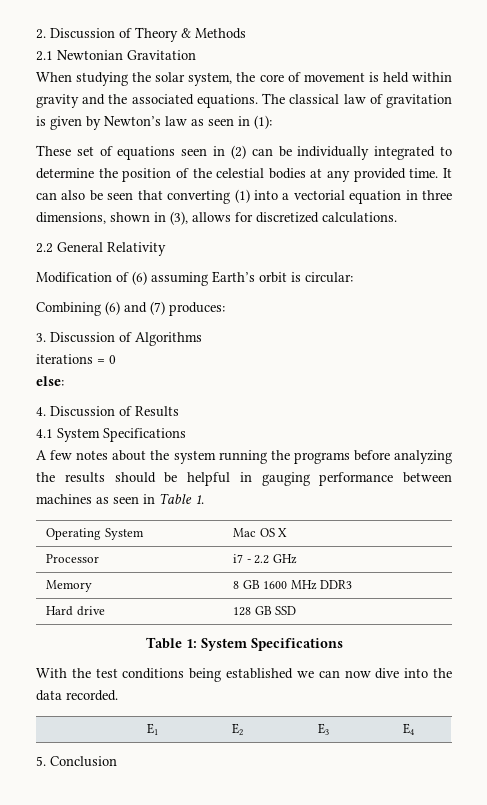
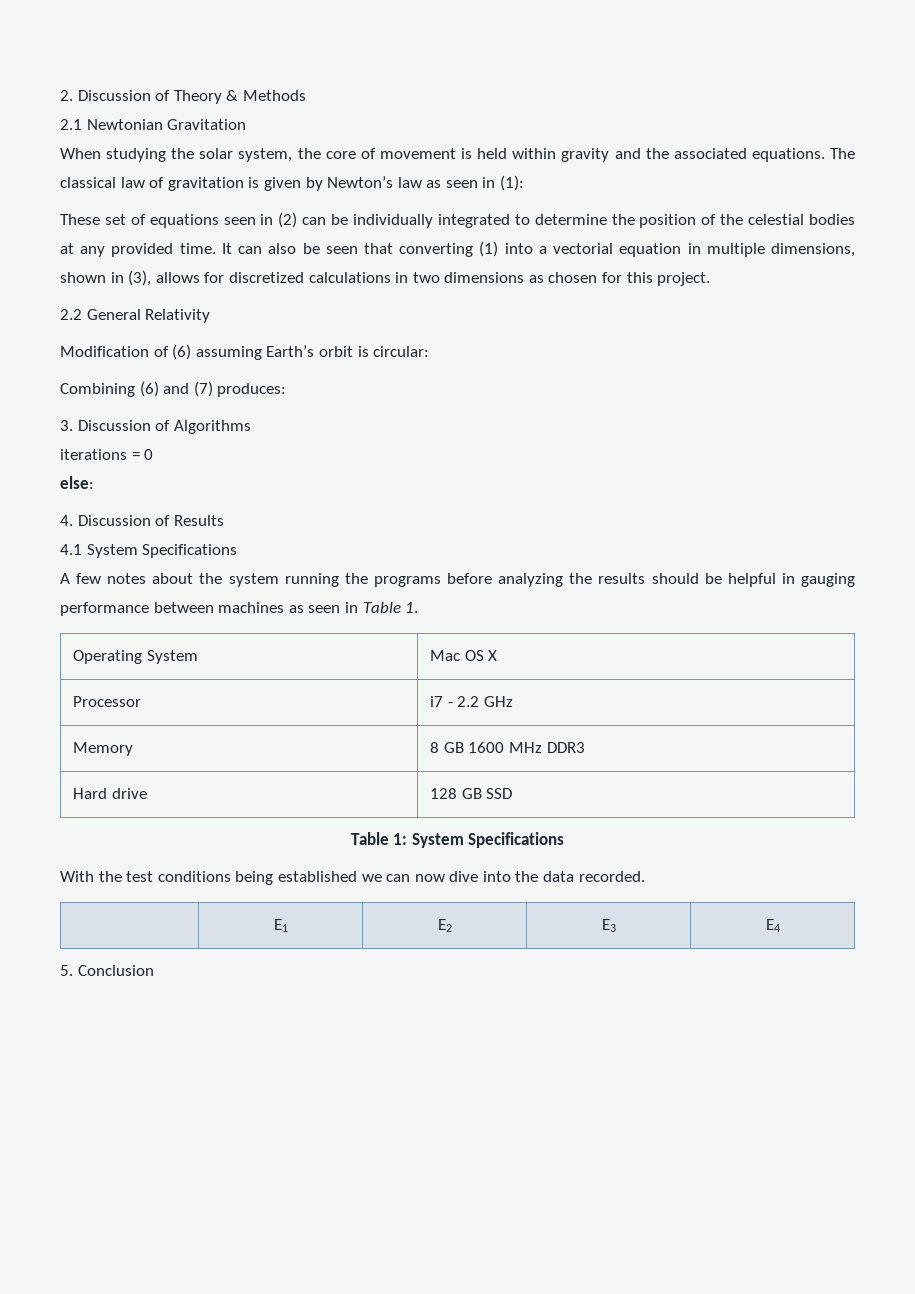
- It can also be seen that converting (1) into a vectorial equation in three dimensions, shown in (3), allows for discretized calculations.
+ It can also be seen that converting (1) into a vectorial equation in multiple dimensions, shown in (3), allows for discretized calculations in two dimensions as chosen for this project.

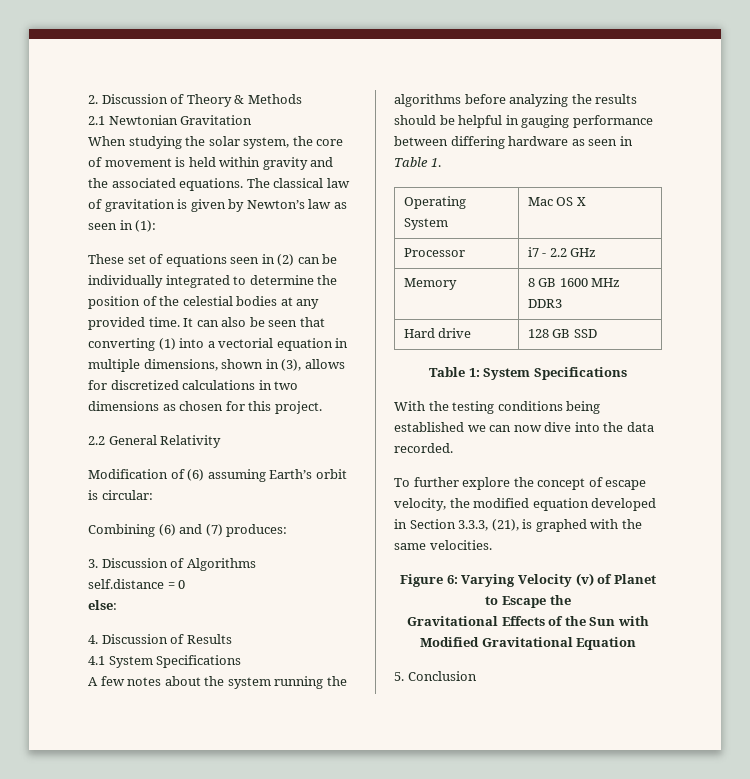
- iterations = 0
+ self.distance = 0
- A few notes about the system running the programs before analyzing the results should be helpful in gauging performance between machines as seen in Table 1.
+ A few notes about the system running the algorithms before analyzing the results should be helpful in gauging performance between differing hardware as seen in Table 1.
- With the test conditions being established we can now dive into the data recorded.
+ With the testing conditions being established we can now dive into the data recorded.
- | E1 | E2 | E3 | E4
+ To further explore the concept of escape velocity, the modified equation developed in Section 3.3.3, (21), is graphed with the same velocities.
+ Figure 6: Varying Velocity (v) of Planet to Escape the
+ Gravitational Effects of the Sun with Modified Gravitational Equation

